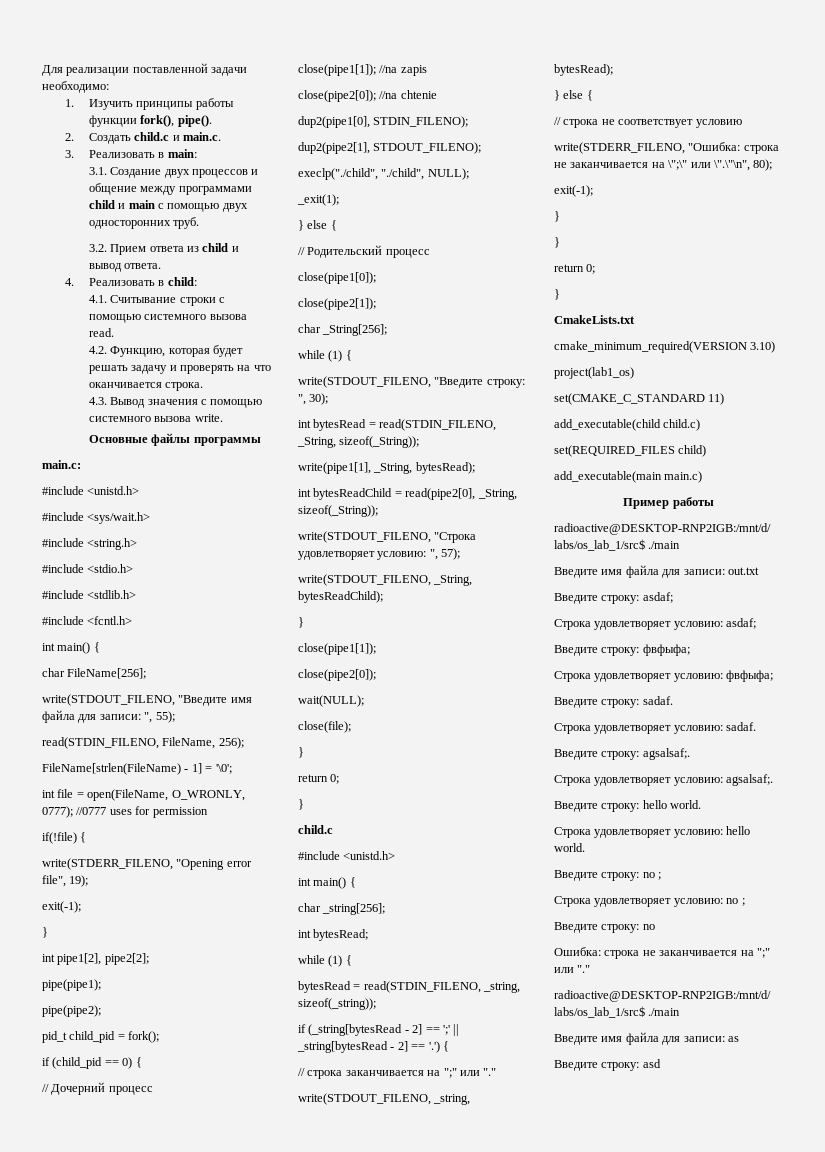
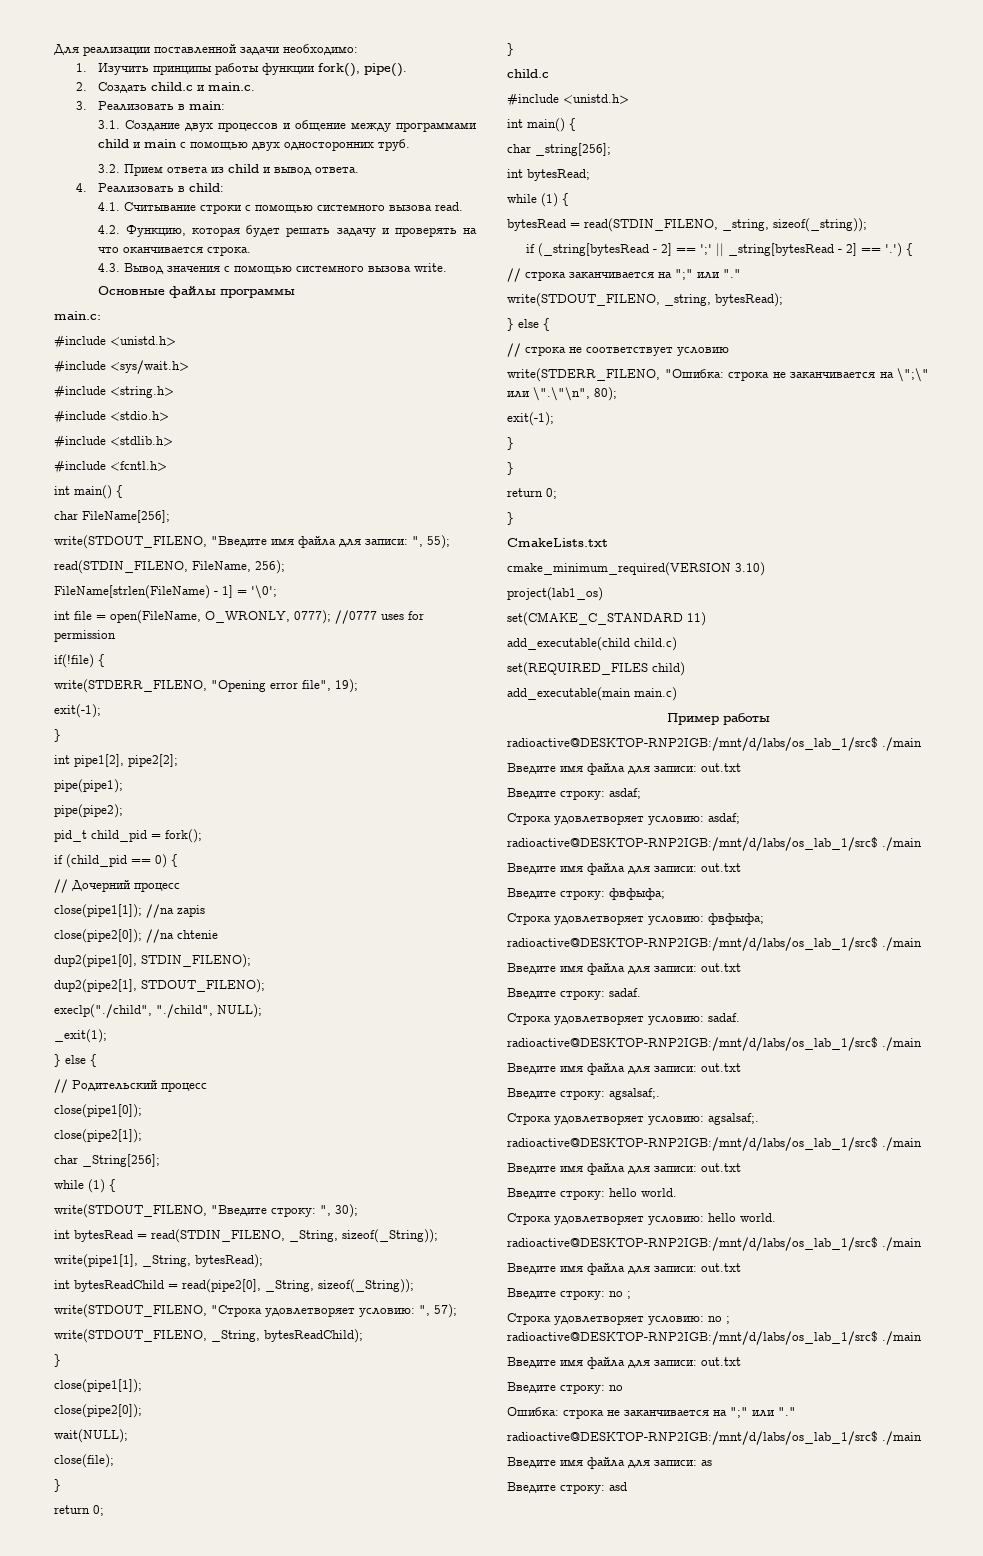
  Строка удовлетворяет условию: asdaf;
+ radioactive@DESKTOP-RNP2IGB:/mnt/d/labs/os_lab_1/src$ ./main
+ Введите имя файла для записи: out.txt
  Строка удовлетворяет условию: фвфыфа;
+ radioactive@DESKTOP-RNP2IGB:/mnt/d/labs/os_lab_1/src$ ./main
+ Введите имя файла для записи: out.txt
  Строка удовлетворяет условию: sadaf.
+ radioactive@DESKTOP-RNP2IGB:/mnt/d/labs/os_lab_1/src$ ./main
+ Введите имя файла для записи: out.txt
  Строка удовлетворяет условию: agsalsaf;.
+ radioactive@DESKTOP-RNP2IGB:/mnt/d/labs/os_lab_1/src$ ./main
+ Введите имя файла для записи: out.txt
  Строка удовлетворяет условию: hello world.
+ radioactive@DESKTOP-RNP2IGB:/mnt/d/labs/os_lab_1/src$ ./main
+ Введите имя файла для записи: out.txt
- Строка удовлетворяет условию: no ;
+ Строка удовлетворяет условию: no ; radioactive@DESKTOP-RNP2IGB:/mnt/d/labs/os_lab_1/src$ ./main
+ Введите имя файла для записи: out.txt

